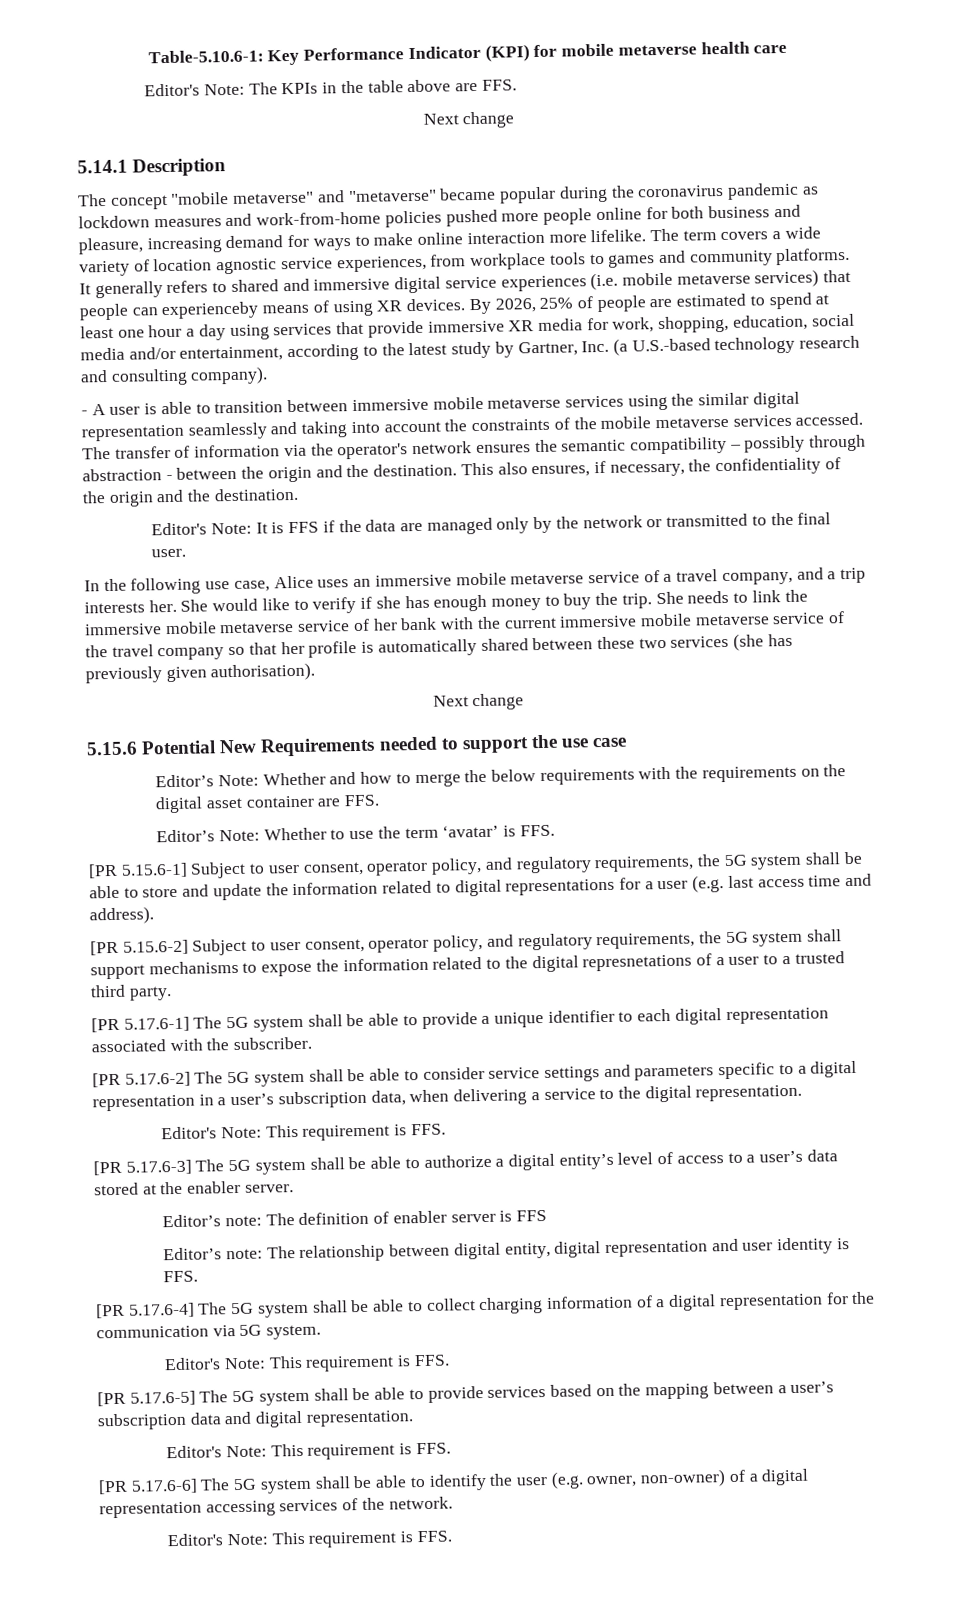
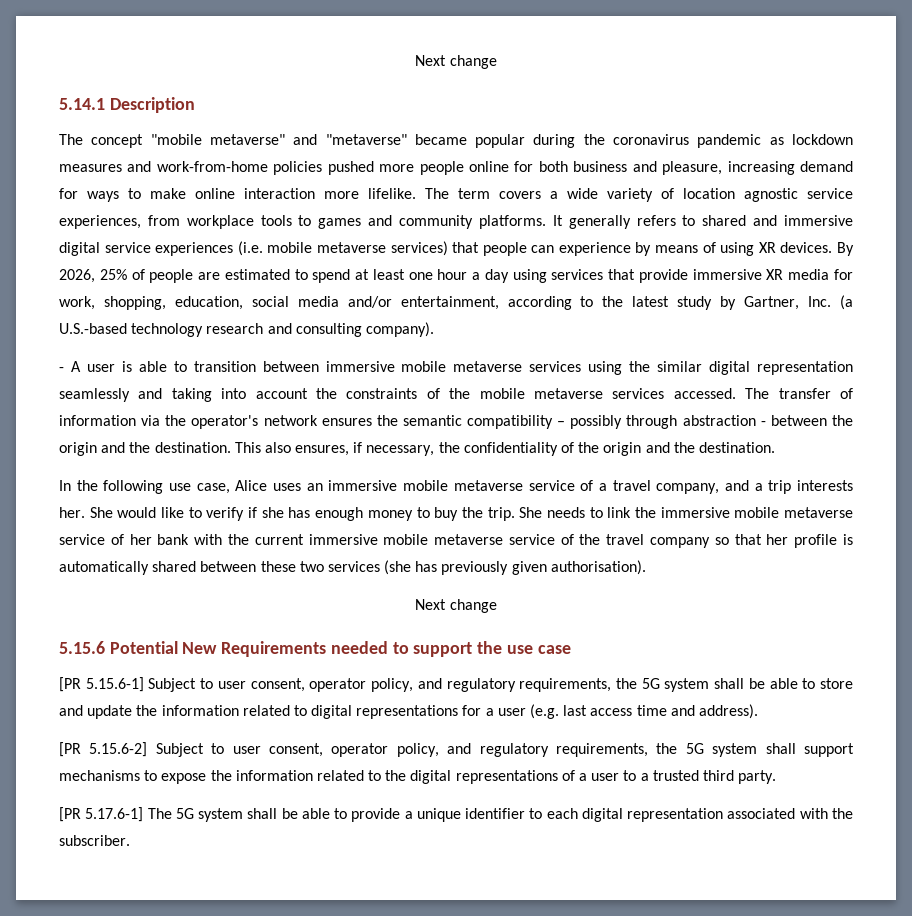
- Table-5.10.6-1: Key Performance Indicator (KPI) for mobile metaverse health care
- Editor's Note: The KPIs in the table above are FFS.
- It generally refers to shared and immersive digital service experiences (i.e. mobile metaverse services) that people can experienceby means of using XR devices.
+ It generally refers to shared and immersive digital service experiences (i.e. mobile metaverse services) that people can experience by means of using XR devices.
- Editor's Note: It is FFS if the data are managed only by the network or transmitted to the final user.
- Editor’s Note: Whether and how to merge the below requirements with the requirements on the digital asset container are FFS.
- Editor’s Note: Whether to use the term ‘avatar’ is FFS.
- [PR 5.15.6-2] Subject to user consent, operator policy, and regulatory requirements, the 5G system shall support mechanisms to expose the information related to the digital represnetations of a user to a trusted third party.
+ [PR 5.15.6-2] Subject to user consent, operator policy, and regulatory requirements, the 5G system shall support mechanisms to expose the information related to the digital representations of a user to a trusted third party.
- [PR 5.17.6-2] The 5G system shall be able to consider service settings and parameters specific to a digital representation in a user’s subscription data, when delivering a service to the digital representation.
- Editor's Note: This requirement is FFS.
- [PR 5.17.6-3] The 5G system shall be able to authorize a digital entity’s level of access to a user’s data stored at the enabler server.
- Editor’s note: The definition of enabler server is FFS
- Editor’s note: The relationship between digital entity, digital representation and user identity is FFS.
- [PR 5.17.6-4] The 5G system shall be able to collect charging information of a digital representation for the communication via 5G system.
- Editor's Note: This requirement is FFS.
- [PR 5.17.6-5] The 5G system shall be able to provide services based on the mapping between a user’s subscription data and digital representation.
- Editor's Note: This requirement is FFS.
- [PR 5.17.6-6] The 5G system shall be able to identify the user (e.g. owner, non-owner) of a digital representation accessing services of the network.
- Editor's Note: This requirement is FFS.

